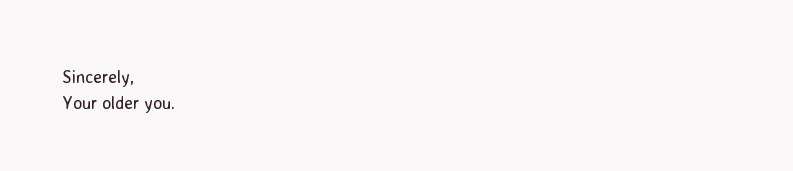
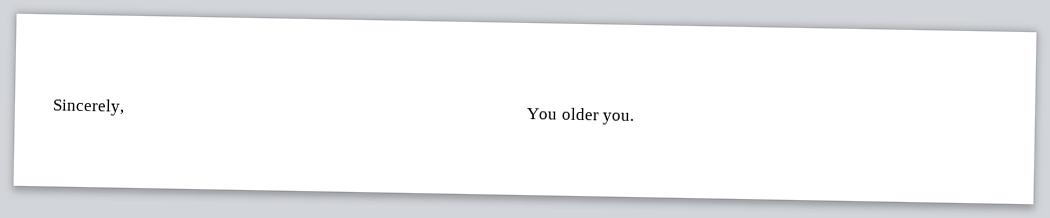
- Your older you.
+ You older you.

